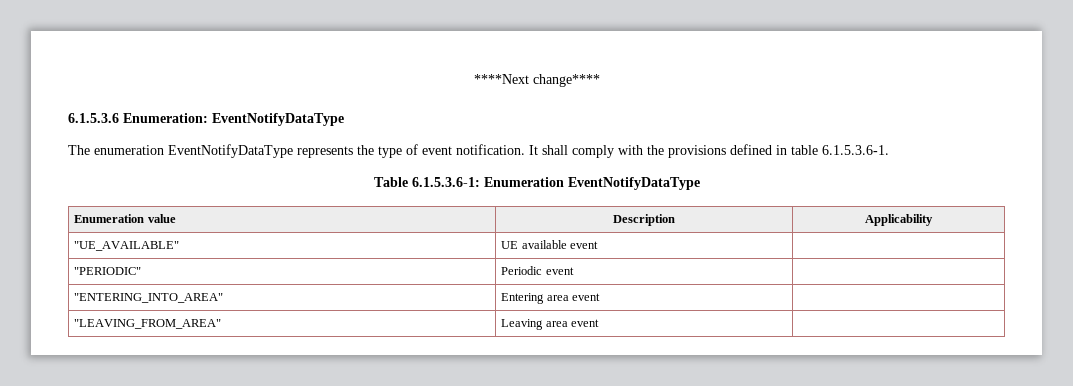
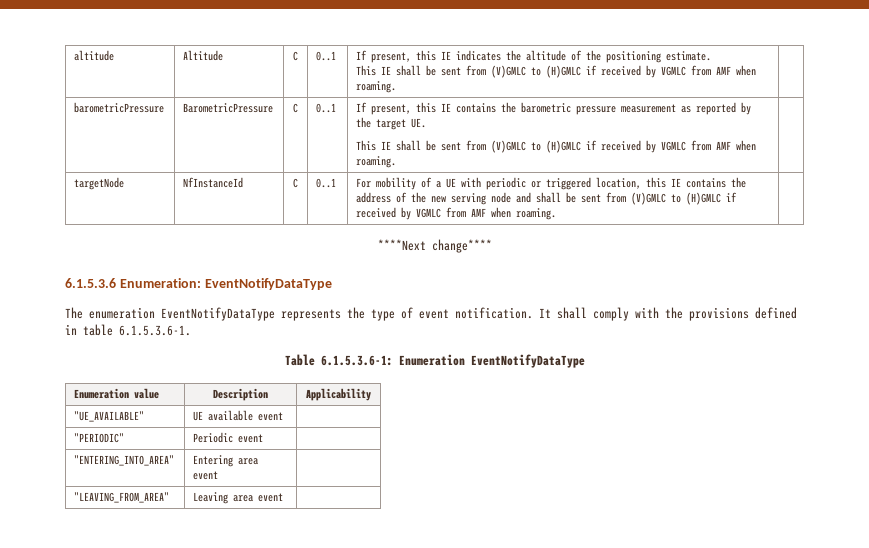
+ altitude | Altitude | C | 0..1 | If present, this IE indicates the altitude of the positioning estimate.
+ This IE shall be sent from (V)GMLC to (H)GMLC if received by VGMLC from AMF when roaming. |
+ barometricPressure | BarometricPressure | C | 0..1 | If present, this IE contains the barometric pressure measurement as reported by the target UE.
+ This IE shall be sent from (V)GMLC to (H)GMLC if received by VGMLC from AMF when roaming. |
+ targetNode | NfInstanceId | C | 0..1 | For mobility of a UE with periodic or triggered location, this IE contains the address of the new serving node and shall be sent from (V)GMLC to (H)GMLC if received by VGMLC from AMF when roaming. |

